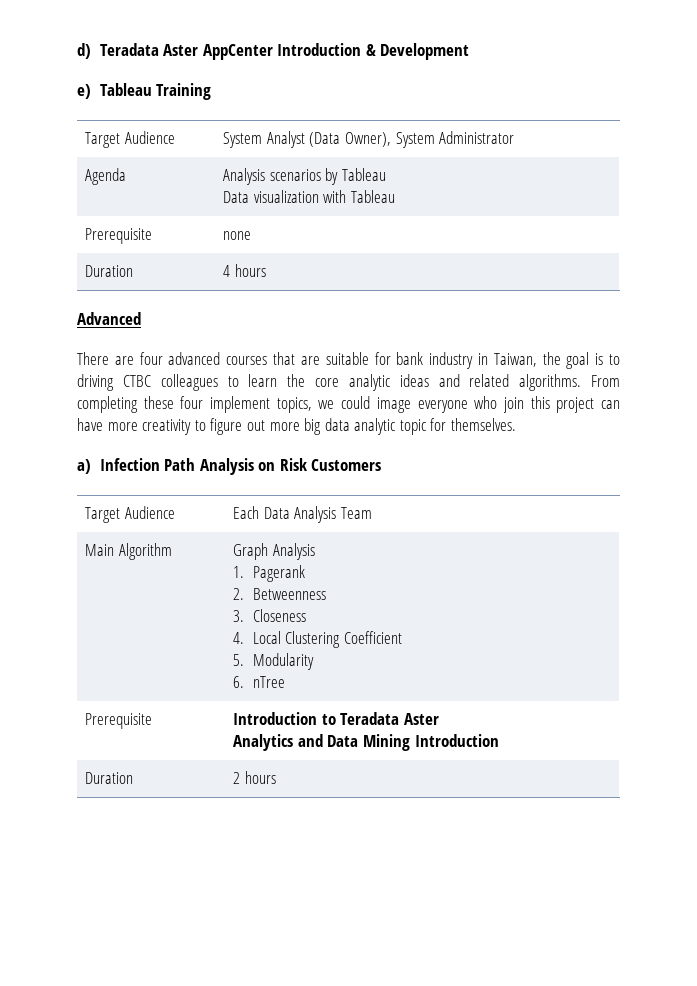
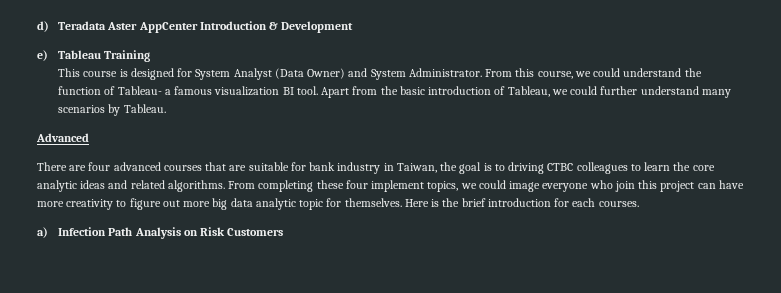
- Target Audience | System Analyst (Data Owner), System Administrator
- Agenda | Analysis scenarios by Tableau
- Data visualization with Tableau
- Prerequisite | none
- Duration | 4 hours
+ This course is designed for System Analyst (Data Owner) and System Administrator. From this course, we could understand the function of Tableau- a famous visualization BI tool. Apart from the basic introduction of Tableau, we could further understand many scenarios by Tableau.
+ Here is the brief introduction for each courses.
- Target Audience | Each Data Analysis Team
- Main Algorithm | Graph Analysis
- 1. Pagerank
- 2. Betweenness
- 3. Closeness
- 4. Local Clustering Coefficient
- 5. Modularity
- 6. nTree
- Prerequisite | Introduction to Teradata Aster
- Analytics and Data Mining Introduction
- Duration | 2 hours

